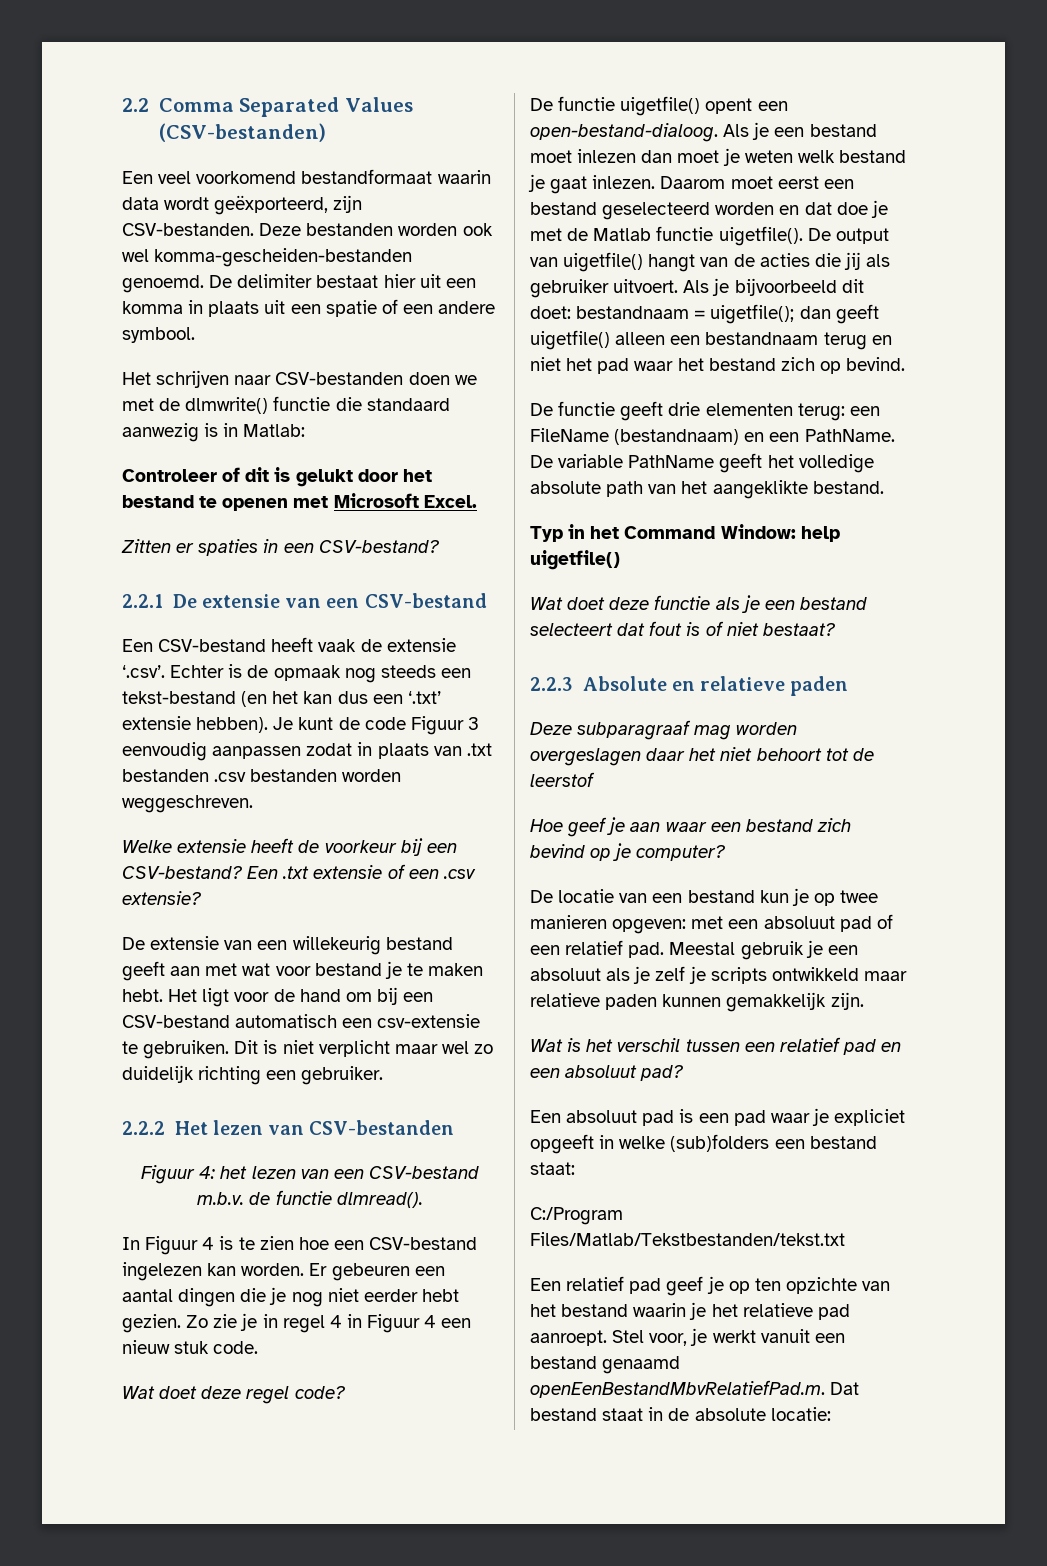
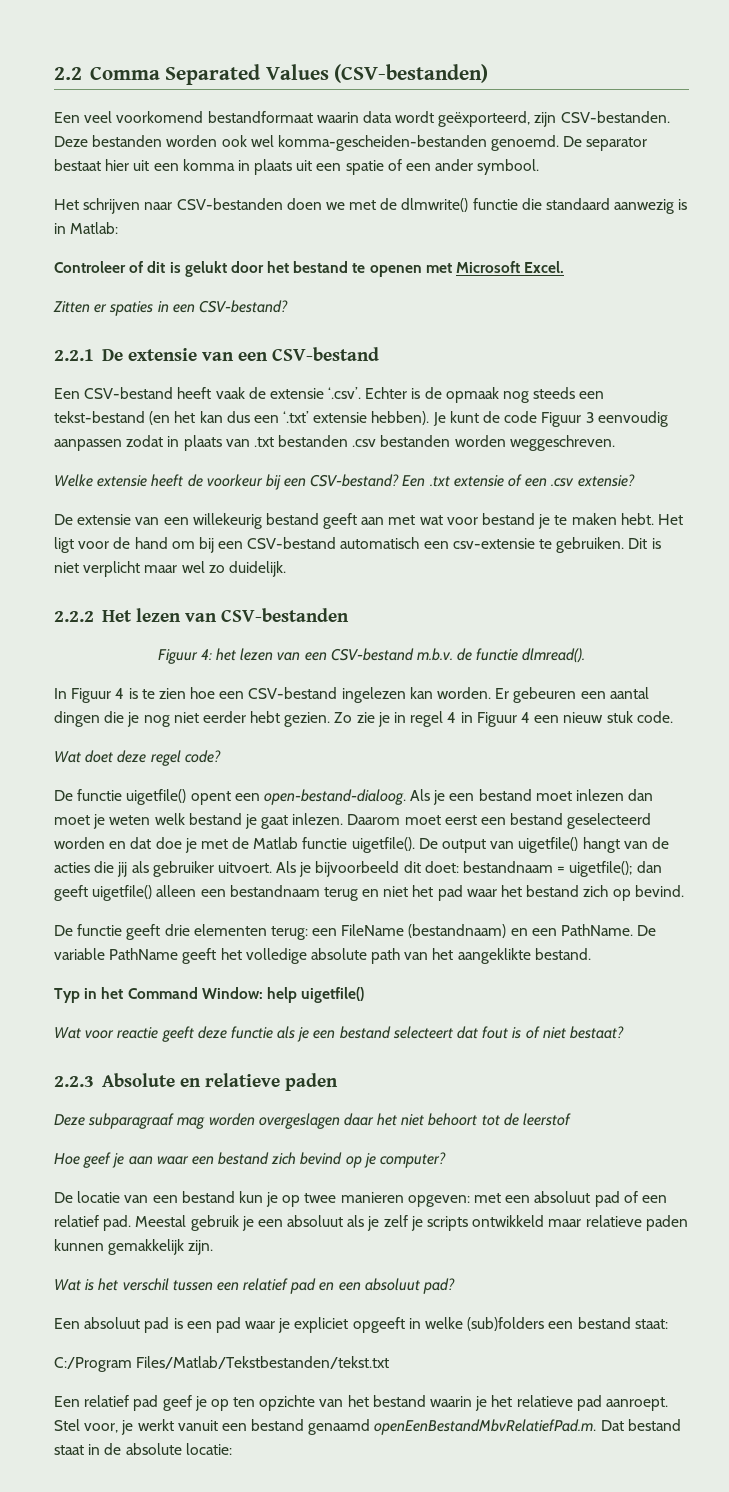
- De delimiter bestaat hier uit een komma in plaats uit een spatie of een andere symbool.
+ De separator bestaat hier uit een komma in plaats uit een spatie of een ander symbool.
- Dit is niet verplicht maar wel zo duidelijk richting een gebruiker.
+ Dit is niet verplicht maar wel zo duidelijk.
- Wat doet deze functie als je een bestand selecteert dat fout is of niet bestaat?
+ Wat voor reactie geeft deze functie als je een bestand selecteert dat fout is of niet bestaat?

